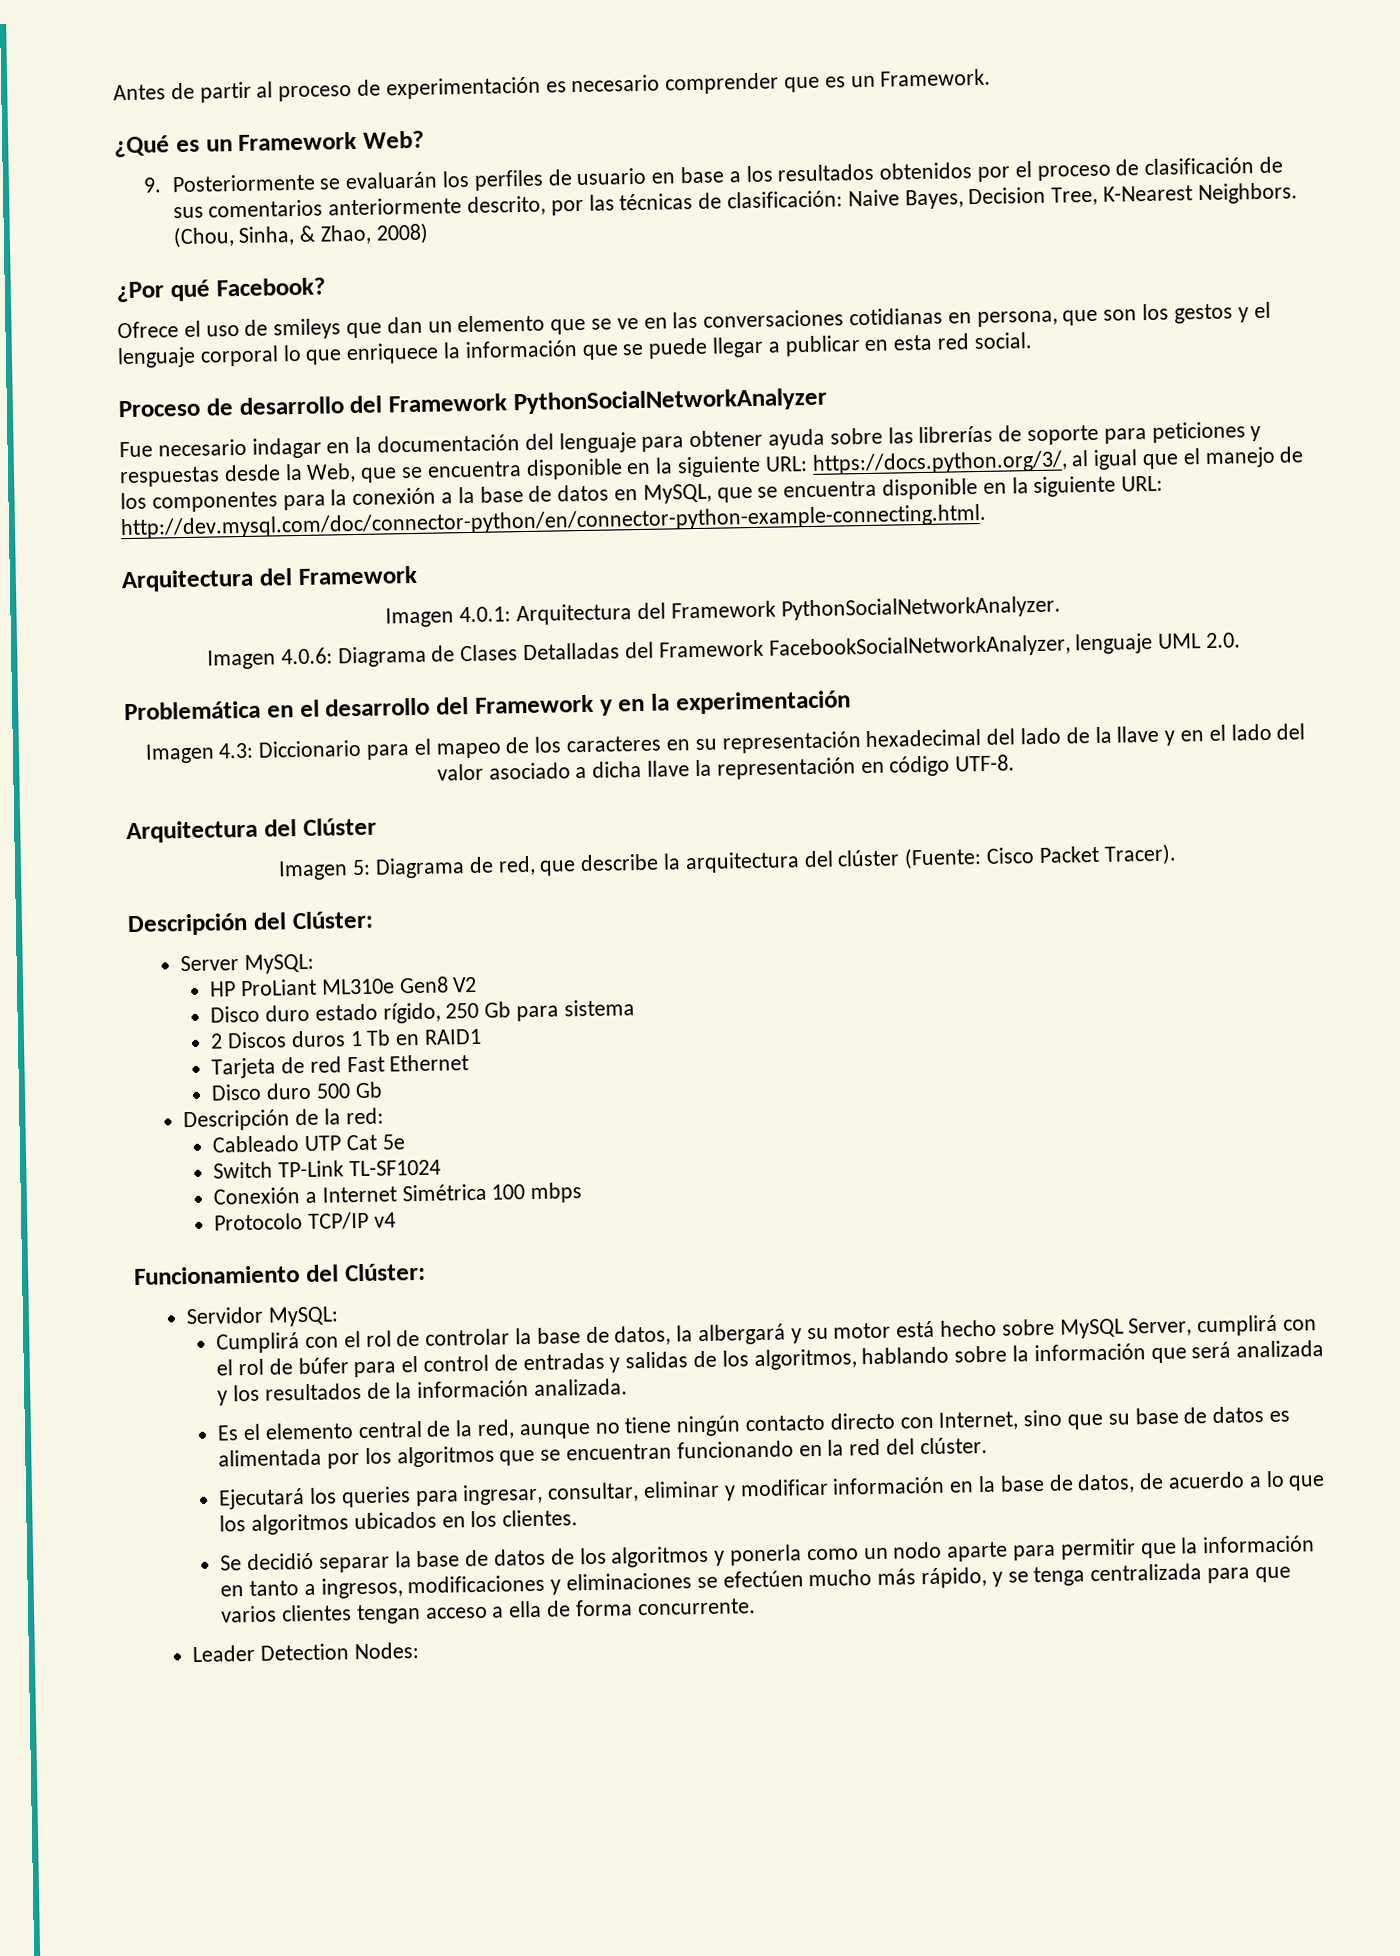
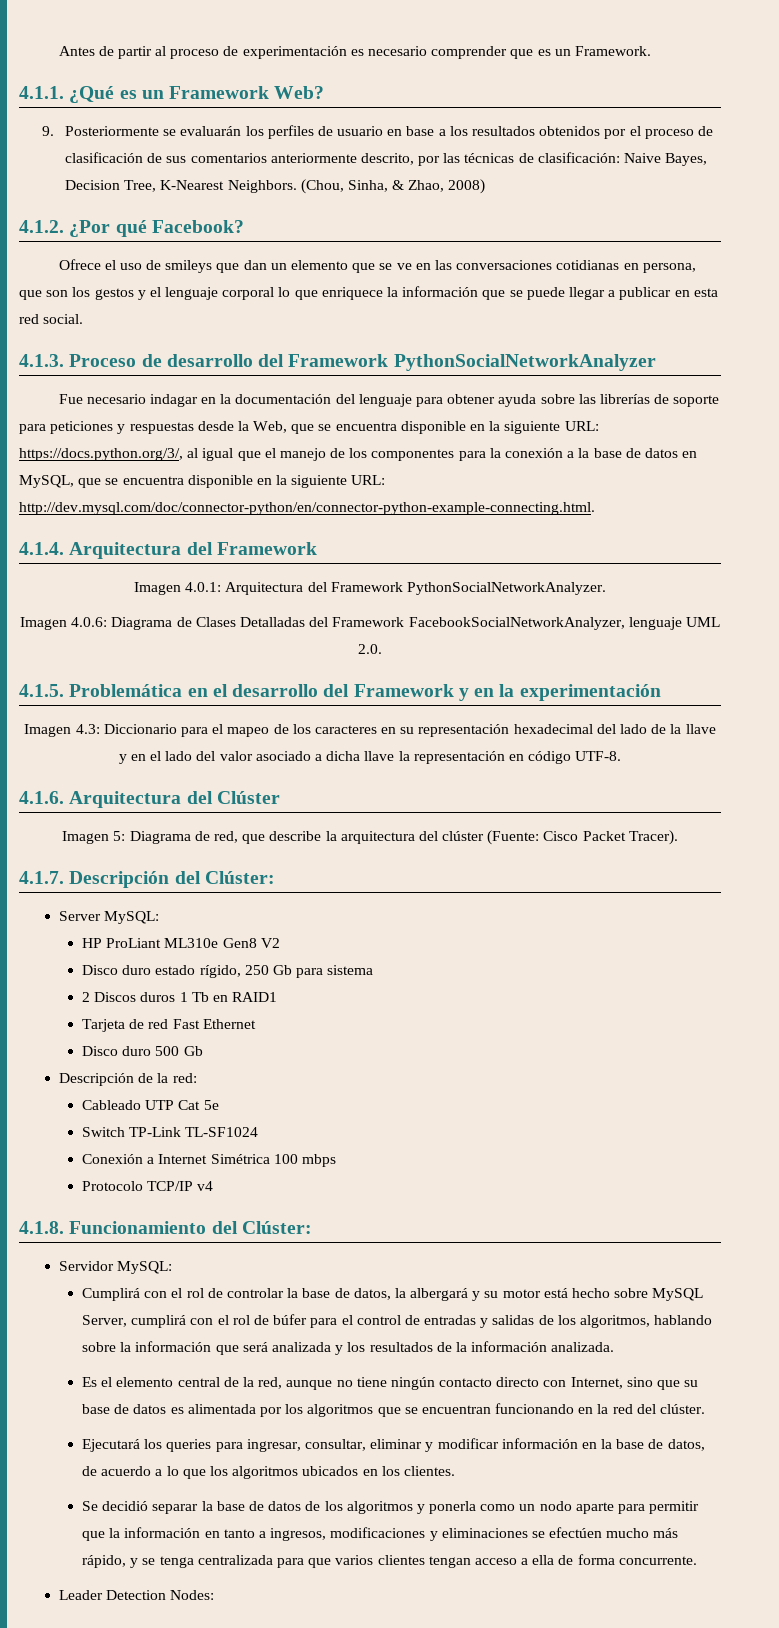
- ¿Qué es un Framework Web?
+ 4.1.1. ¿Qué es un Framework Web?
- ¿Por qué Facebook?
+ 4.1.2. ¿Por qué Facebook?
- Proceso de desarrollo del Framework PythonSocialNetworkAnalyzer
+ 4.1.3. Proceso de desarrollo del Framework PythonSocialNetworkAnalyzer
  http://dev.mysql.com/doc/connector-python/en/connector-python-example-connecting.html.
- Arquitectura del Framework
+ 4.1.4. Arquitectura del Framework
- Problemática en el desarrollo del Framework y en la experimentación
+ 4.1.5. Problemática en el desarrollo del Framework y en la experimentación
- Arquitectura del Clúster
+ 4.1.6. Arquitectura del Clúster
- Descripción del Clúster:
+ 4.1.7. Descripción del Clúster:
- Funcionamiento del Clúster:
+ 4.1.8. Funcionamiento del Clúster:

